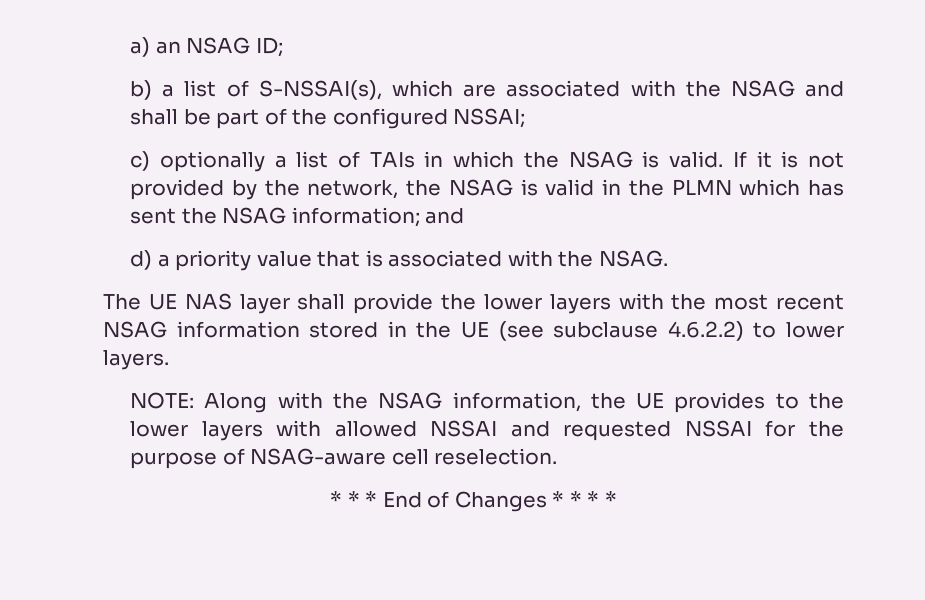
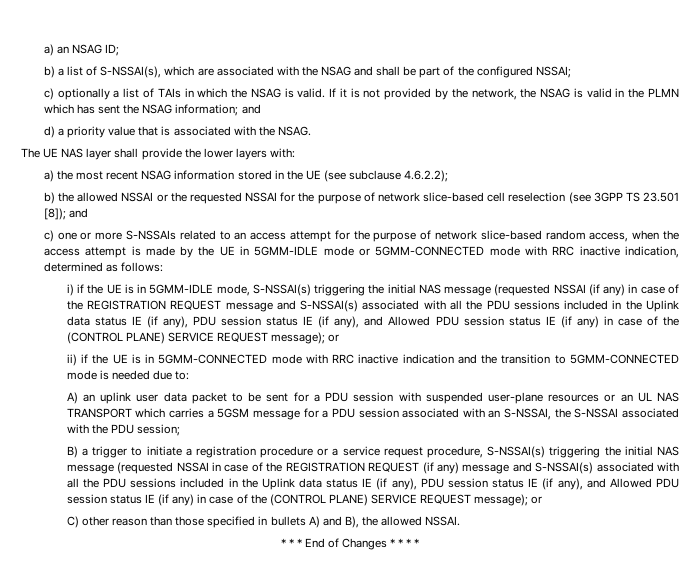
- The UE NAS layer shall provide the lower layers with the most recent NSAG information stored in the UE (see subclause 4.6.2.2) to lower layers.
- NOTE: Along with the NSAG information, the UE provides to the lower layers with allowed NSSAI and requested NSSAI for the purpose of NSAG-aware cell reselection.
+ The UE NAS layer shall provide the lower layers with:
+ a) the most recent NSAG information stored in the UE (see subclause 4.6.2.2);
+ b) the allowed NSSAI or the requested NSSAI for the purpose of network slice-based cell reselection (see 3GPP TS 23.501 [8]); and
+ c) one or more S-NSSAIs related to an access attempt for the purpose of network slice-based random access, when the access attempt is made by the UE in 5GMM-IDLE mode or 5GMM-CONNECTED mode with RRC inactive indication, determined as follows:
+ i) if the UE is in 5GMM-IDLE mode, S-NSSAI(s) triggering the initial NAS message (requested NSSAI (if any) in case of the REGISTRATION REQUEST message and S-NSSAI(s) associated with all the PDU sessions included in the Uplink data status IE (if any), PDU session status IE (if any), and Allowed PDU session status IE (if any) in case of the (CONTROL PLANE) SERVICE REQUEST message); or
+ ii) if the UE is in 5GMM-CONNECTED mode with RRC inactive indication and the transition to 5GMM-CONNECTED mode is needed due to:
+ A) an uplink user data packet to be sent for a PDU session with suspended user-plane resources or an UL NAS TRANSPORT which carries a 5GSM message for a PDU session associated with an S-NSSAI, the S-NSSAI associated with the PDU session;
+ B) a trigger to initiate a registration procedure or a service request procedure, S-NSSAI(s) triggering the initial NAS message (requested NSSAI in case of the REGISTRATION REQUEST (if any) message and S-NSSAI(s) associated with all the PDU sessions included in the Uplink data status IE (if any), PDU session status IE (if any), and Allowed PDU session status IE (if any) in case of the (CONTROL PLANE) SERVICE REQUEST message); or
+ C) other reason than those specified in bullets A) and B), the allowed NSSAI.

